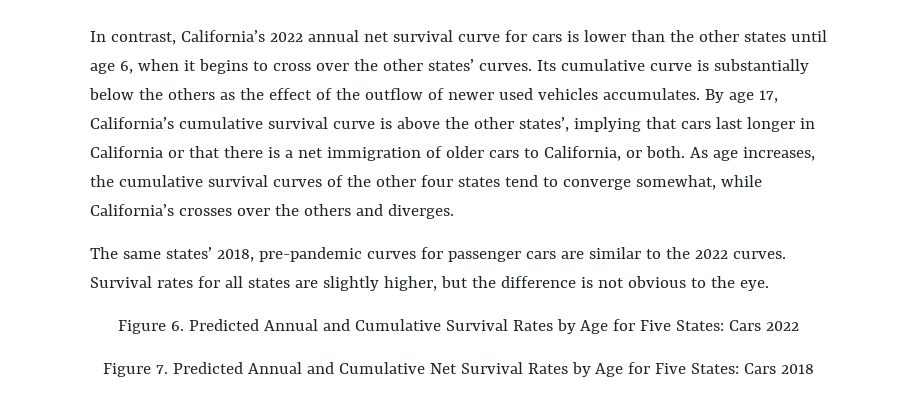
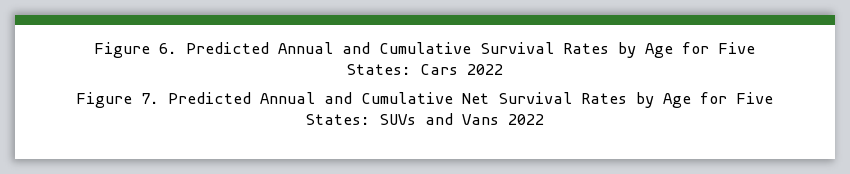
- In contrast, California’s 2022 annual net survival curve for cars is lower than the other states until age 6, when it begins to cross over the other states’ curves. Its cumulative curve is substantially below the others as the effect of the outflow of newer used vehicles accumulates. By age 17, California’s cumulative survival curve is above the other states’, implying that cars last longer in California or that there is a net immigration of older cars to California, or both. As age increases, the cumulative survival curves of the other four states tend to converge somewhat, while California’s crosses over the others and diverges.
- The same states’ 2018, pre-pandemic curves for passenger cars are similar to the 2022 curves. Survival rates for all states are slightly higher, but the difference is not obvious to the eye.
- Figure 7. Predicted Annual and Cumulative Net Survival Rates by Age for Five States: Cars 2018
+ Figure 7. Predicted Annual and Cumulative Net Survival Rates by Age for Five States: SUVs and Vans 2022

